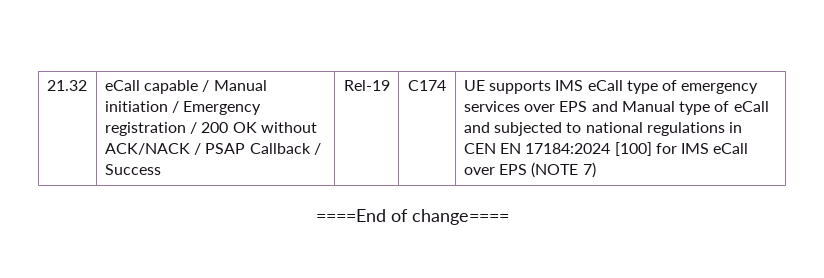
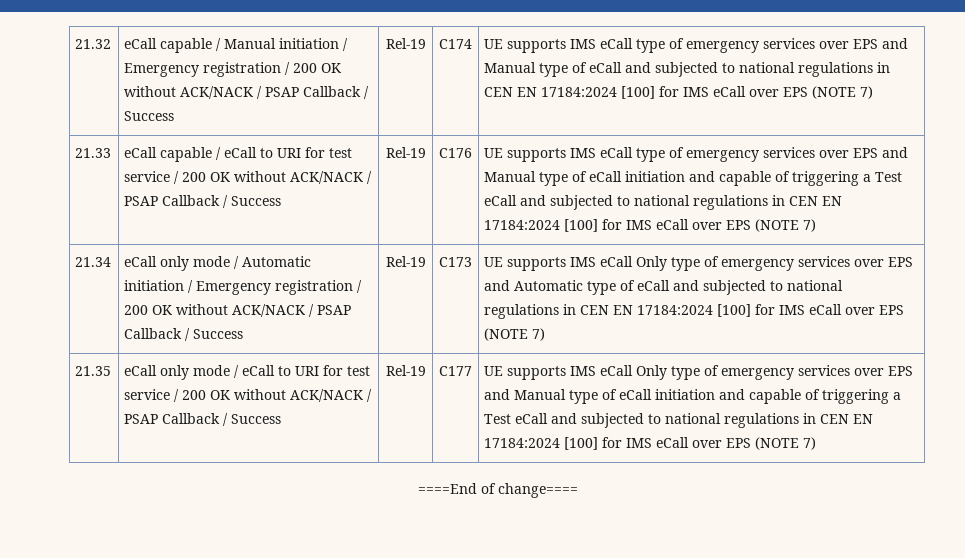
+ 21.33 | eCall capable / eCall to URI for test service / 200 OK without ACK/NACK / PSAP Callback / Success | Rel-19 | C176 | UE supports IMS eCall type of emergency services over EPS and Manual type of eCall initiation and capable of triggering a Test eCall and subjected to national regulations in CEN EN 17184:2024 [100] for IMS eCall over EPS (NOTE 7)
+ 21.34 | eCall only mode / Automatic initiation / Emergency registration / 200 OK without ACK/NACK / PSAP Callback / Success | Rel-19 | C173 | UE supports IMS eCall Only type of emergency services over EPS and Automatic type of eCall and subjected to national regulations in CEN EN 17184:2024 [100] for IMS eCall over EPS (NOTE 7)
+ 21.35 | eCall only mode / eCall to URI for test service / 200 OK without ACK/NACK / PSAP Callback / Success | Rel-19 | C177 | UE supports IMS eCall Only type of emergency services over EPS and Manual type of eCall initiation and capable of triggering a Test eCall and subjected to national regulations in CEN EN 17184:2024 [100] for IMS eCall over EPS (NOTE 7)

